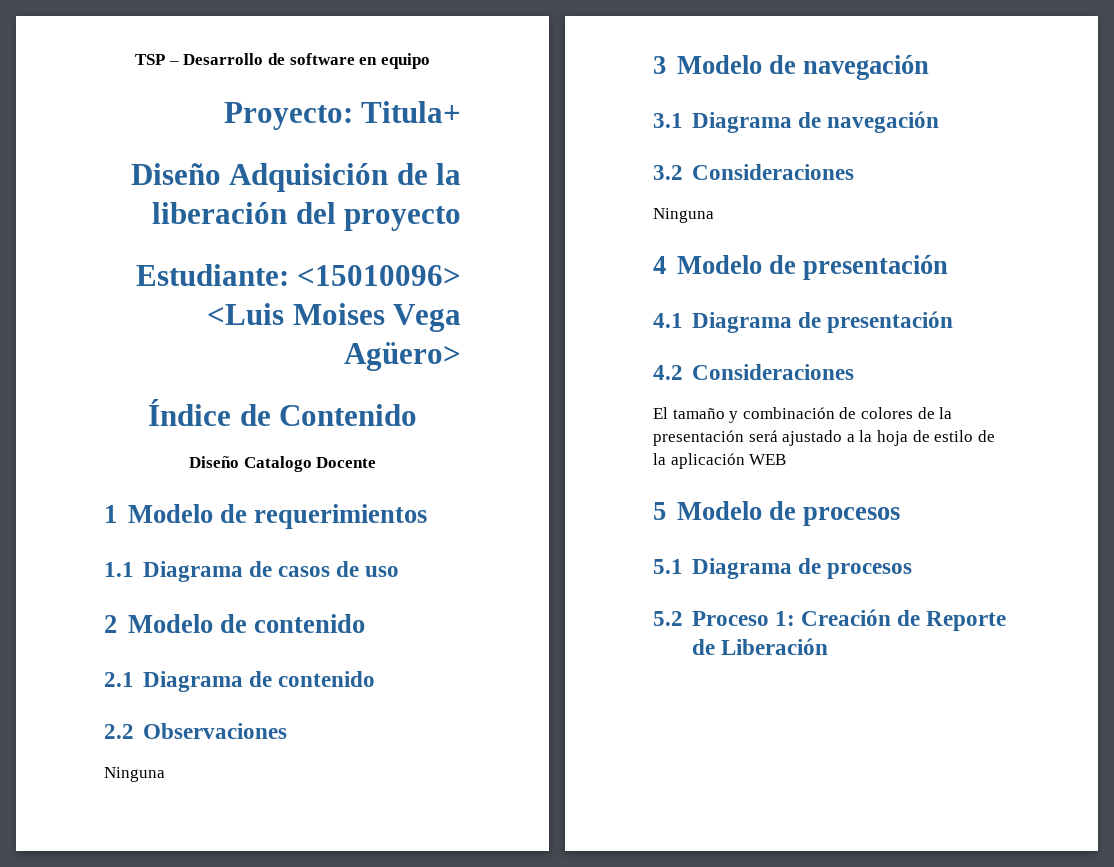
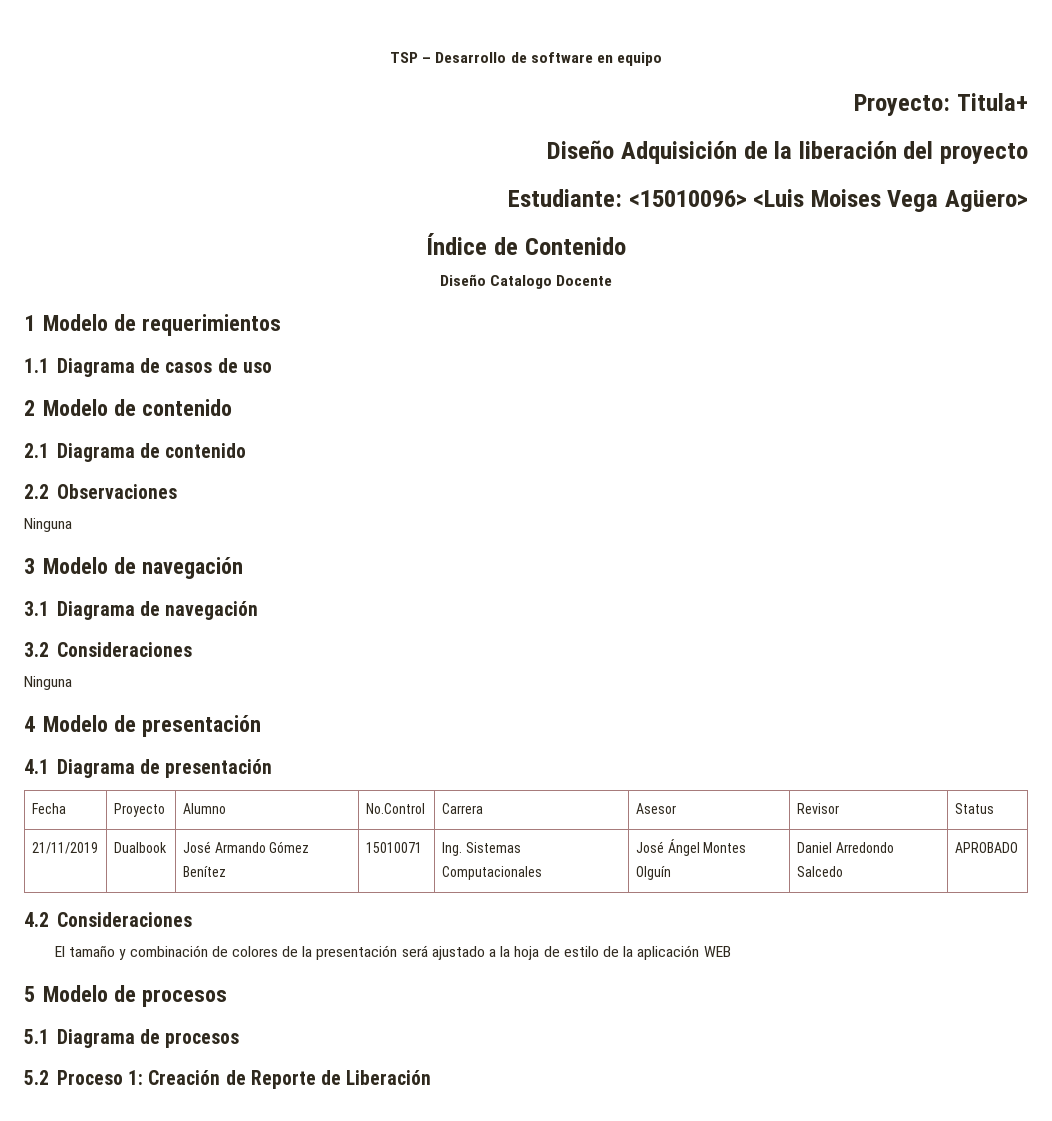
+ Fecha | Proyecto | Alumno | No.Control | Carrera | Asesor | Revisor | Status
+ 21/11/2019 | Dualbook | José Armando Gómez Benítez | 15010071 | Ing. Sistemas Computacionales | José Ángel Montes Olguín | Daniel Arredondo Salcedo | APROBADO

